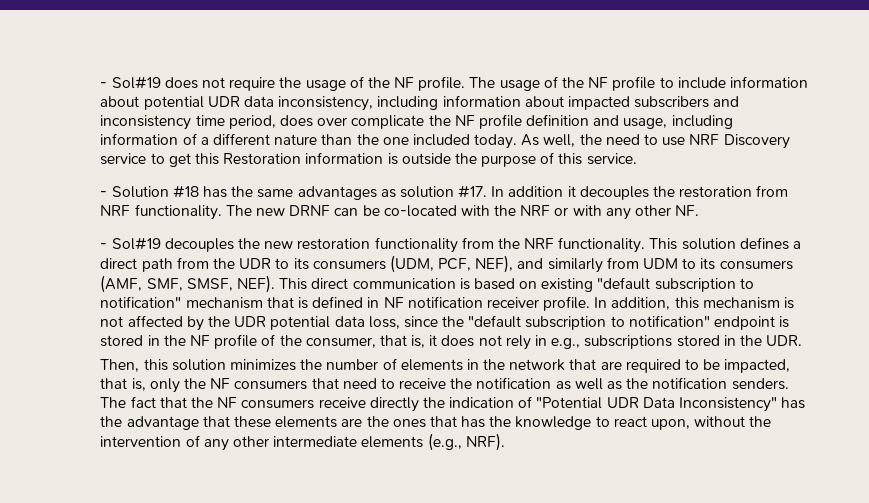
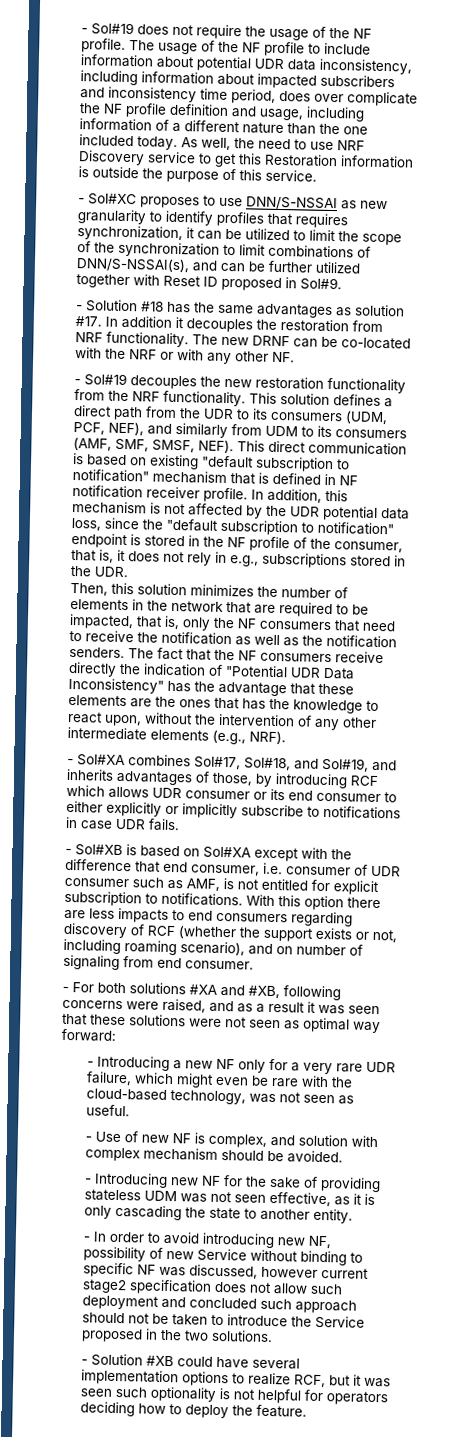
+ - Sol#XC proposes to use DNN/S-NSSAI as new granularity to identify profiles that requires synchronization, it can be utilized to limit the scope of the synchronization to limit combinations of DNN/S-NSSAI(s), and can be further utilized together with Reset ID proposed in Sol#9.
+ - Sol#XA combines Sol#17, Sol#18, and Sol#19, and inherits advantages of those, by introducing RCF which allows UDR consumer or its end consumer to either explicitly or implicitly subscribe to notifications in case UDR fails.
+ - Sol#XB is based on Sol#XA except with the difference that end consumer, i.e. consumer of UDR consumer such as AMF, is not entitled for explicit subscription to notifications. With this option there are less impacts to end consumers regarding discovery of RCF (whether the support exists or not, including roaming scenario), and on number of signaling from end consumer.
+ - For both solutions #XA and #XB, following concerns were raised, and as a result it was seen that these solutions were not seen as optimal way forward:
+ - Introducing a new NF only for a very rare UDR failure, which might even be rare with the cloud-based technology, was not seen as useful.
+ - Use of new NF is complex, and solution with complex mechanism should be avoided.
+ - Introducing new NF for the sake of providing stateless UDM was not seen effective, as it is only cascading the state to another entity.
+ - In order to avoid introducing new NF, possibility of new Service without binding to specific NF was discussed, however current stage2 specification does not allow such deployment and concluded such approach should not be taken to introduce the Service proposed in the two solutions.
+ - Solution #XB could have several implementation options to realize RCF, but it was seen such optionality is not helpful for operators deciding how to deploy the feature.

